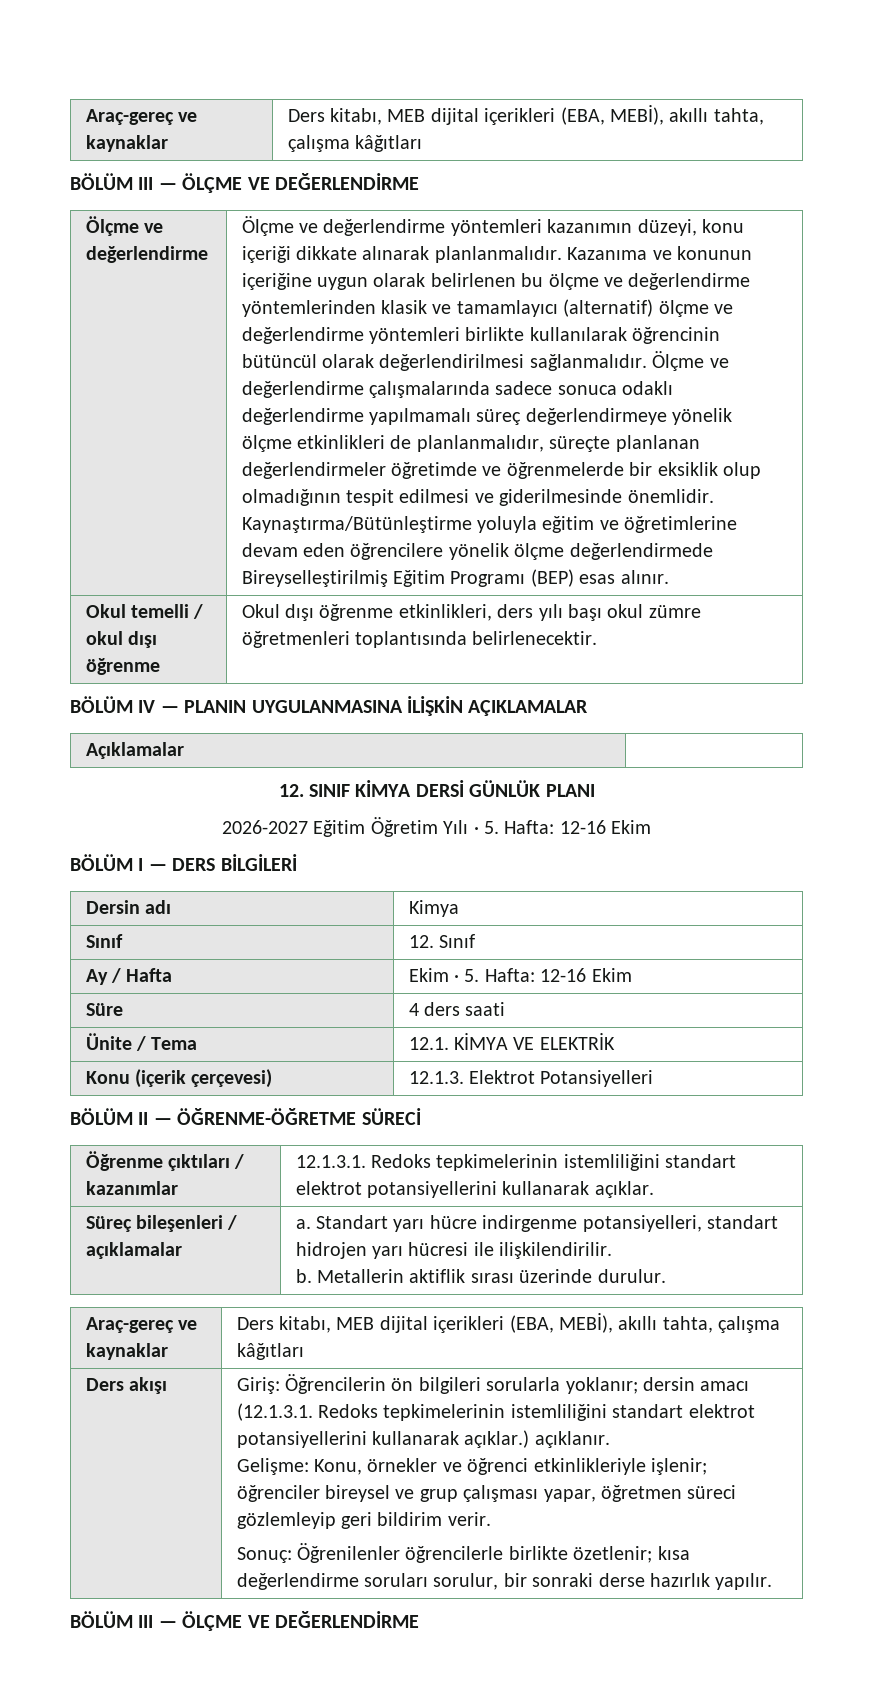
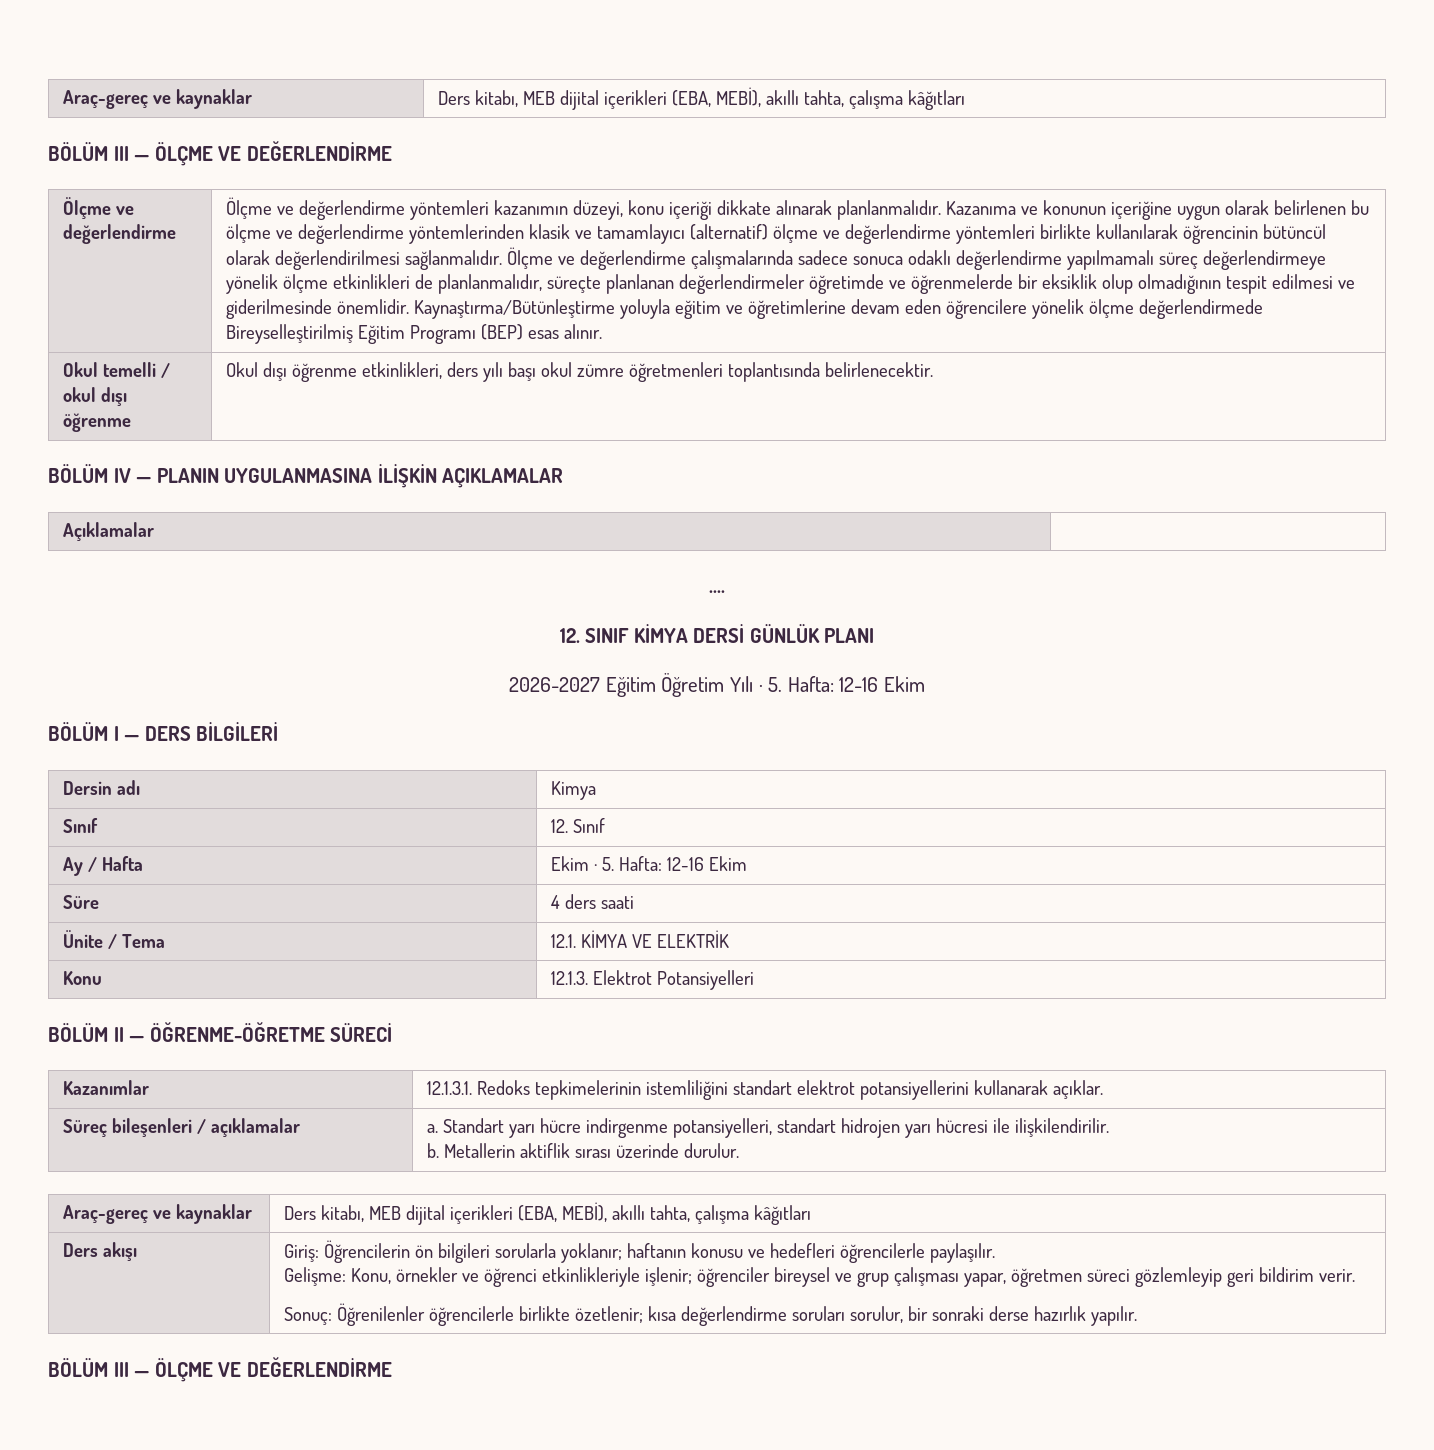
+ ....
- Konu (içerik çerçevesi) | 12.1.3. Elektrot Potansiyelleri
+ Konu | 12.1.3. Elektrot Potansiyelleri
- Öğrenme çıktıları / kazanımlar | 12.1.3.1. Redoks tepkimelerinin istemliliğini standart elektrot potansiyellerini kullanarak açıklar.
+ Kazanımlar | 12.1.3.1. Redoks tepkimelerinin istemliliğini standart elektrot potansiyellerini kullanarak açıklar.
- Giriş: Öğrencilerin ön bilgileri sorularla yoklanır; dersin amacı (12.1.3.1. Redoks tepkimelerinin istemliliğini standart elektrot potansiyellerini kullanarak açıklar.) açıklanır.
+ Giriş: Öğrencilerin ön bilgileri sorularla yoklanır; haftanın konusu ve hedefleri öğrencilerle paylaşılır.

